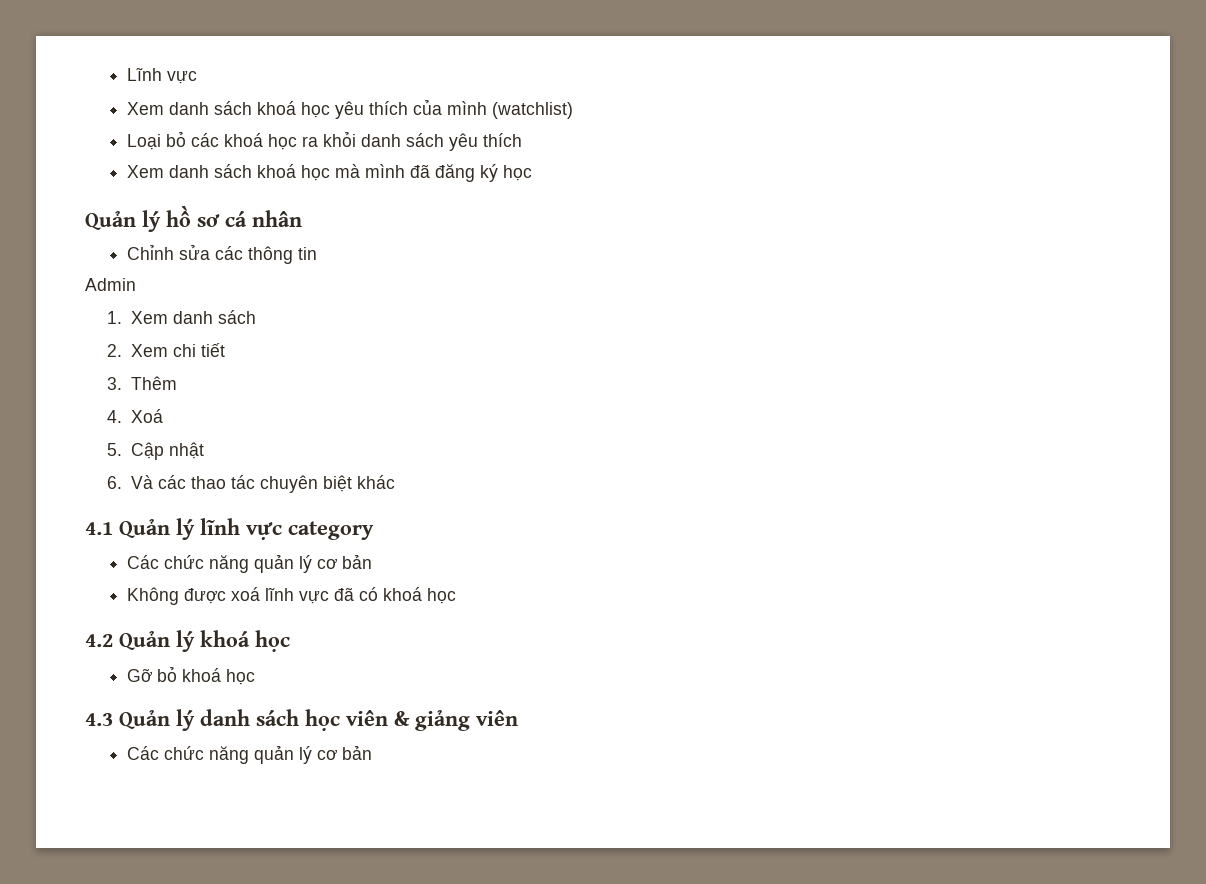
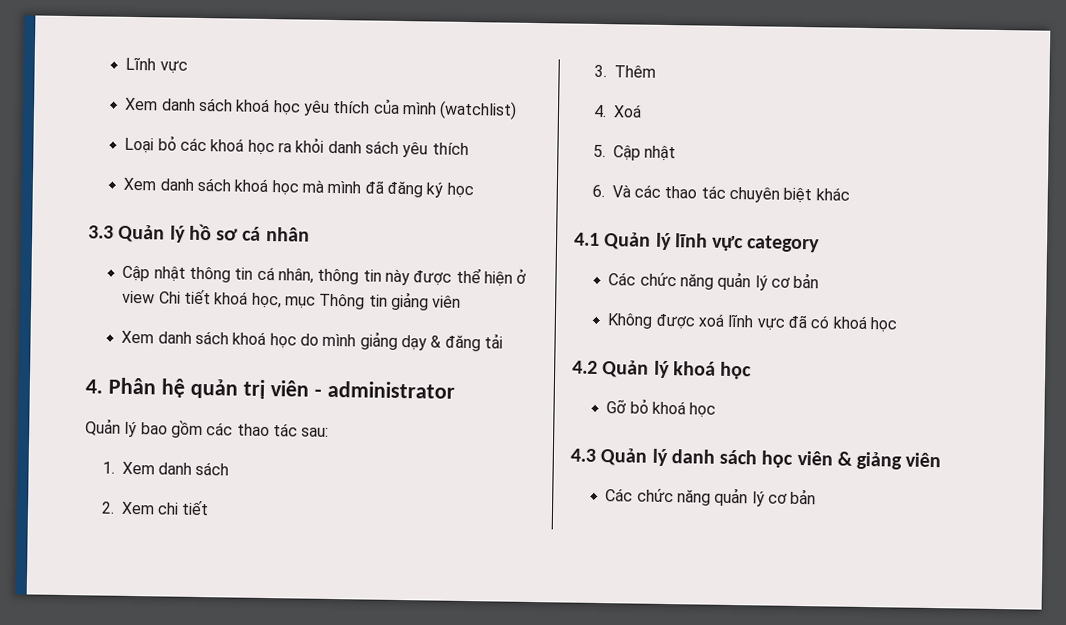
- Quản lý hồ sơ cá nhân
+ 3.3 Quản lý hồ sơ cá nhân
- Chỉnh sửa các thông tin
- Admin
+ Cập nhật thông tin cá nhân, thông tin này được thể hiện ở view Chi tiết khoá học, mục Thông tin giảng viên
+ Xem danh sách khoá học do mình giảng dạy & đăng tải
+ 4. Phân hệ quản trị viên - administrator
+ Quản lý bao gồm các thao tác sau:

